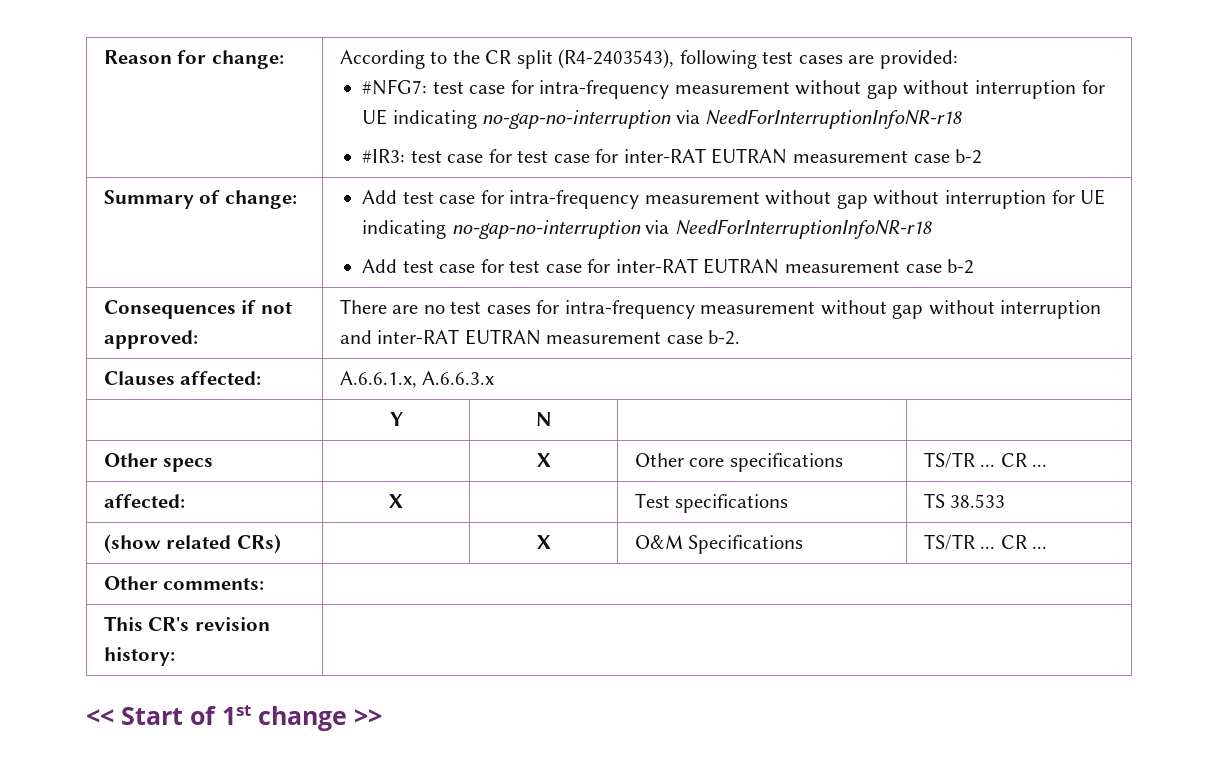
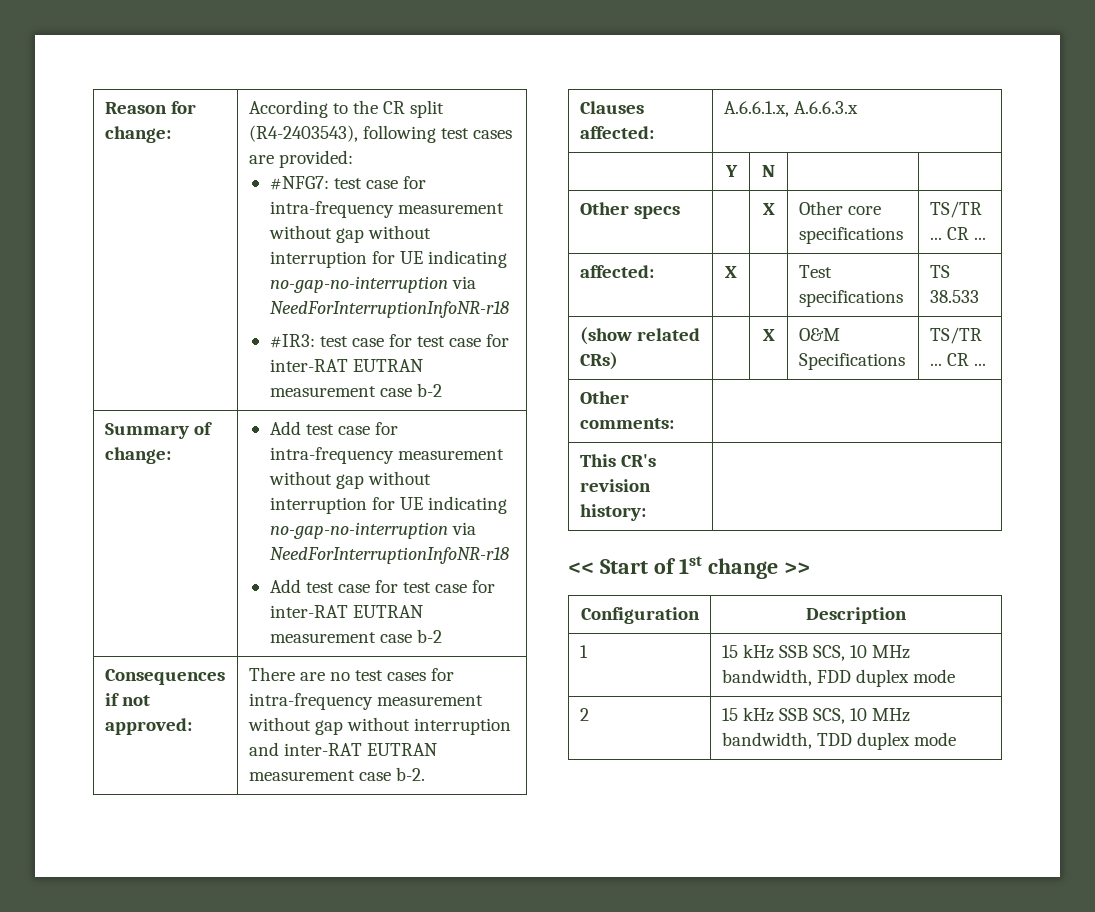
+ Configuration | Description
+ 1 | 15 kHz SSB SCS, 10 MHz bandwidth, FDD duplex mode
+ 2 | 15 kHz SSB SCS, 10 MHz bandwidth, TDD duplex mode

